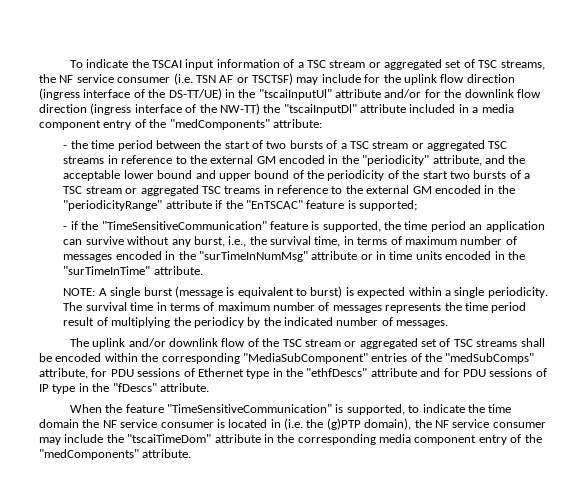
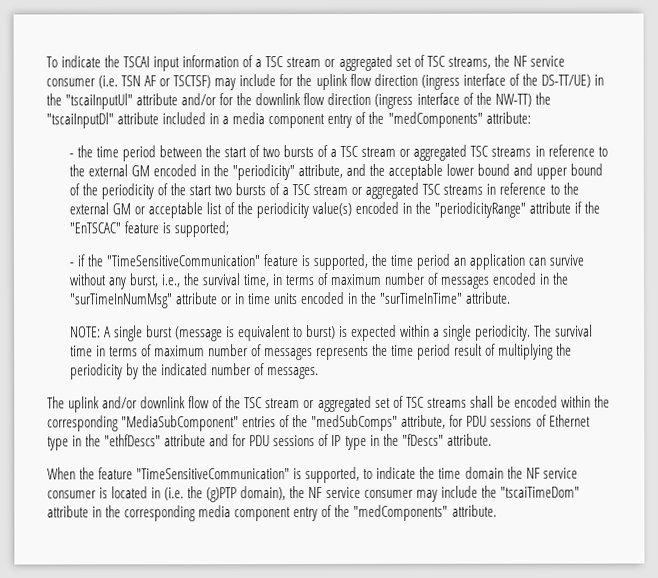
- - the time period between the start of two bursts of a TSC stream or aggregated TSC streams in reference to the external GM encoded in the "periodicity" attribute, and the acceptable lower bound and upper bound of the periodicity of the start two bursts of a TSC stream or aggregated TSC treams in reference to the external GM encoded in the "periodicityRange" attribute if the "EnTSCAC" feature is supported;
+ - the time period between the start of two bursts of a TSC stream or aggregated TSC streams in reference to the external GM encoded in the "periodicity" attribute, and the acceptable lower bound and upper bound of the periodicity of the start two bursts of a TSC stream or aggregated TSC streams in reference to the external GM or acceptable list of the periodicity value(s) encoded in the "periodicityRange" attribute if the "EnTSCAC" feature is supported;
- The survival time in terms of maximum number of messages represents the time period result of multiplying the periodicy by the indicated number of messages.
+ The survival time in terms of maximum number of messages represents the time period result of multiplying the periodicity by the indicated number of messages.

